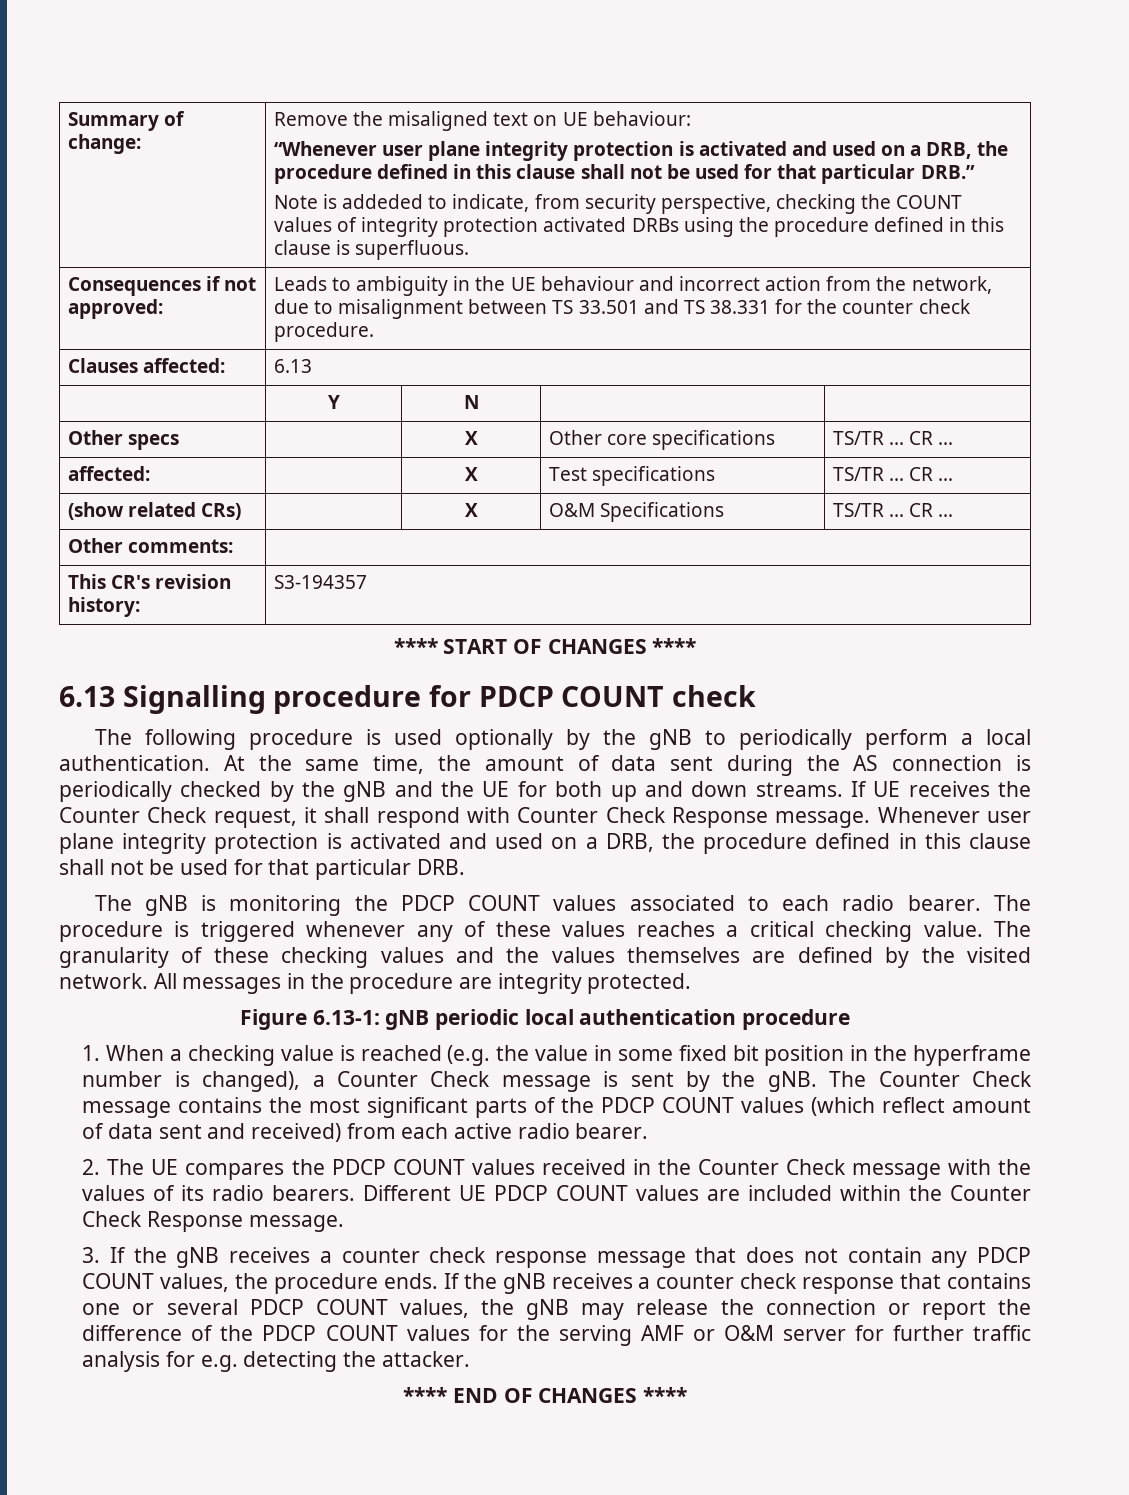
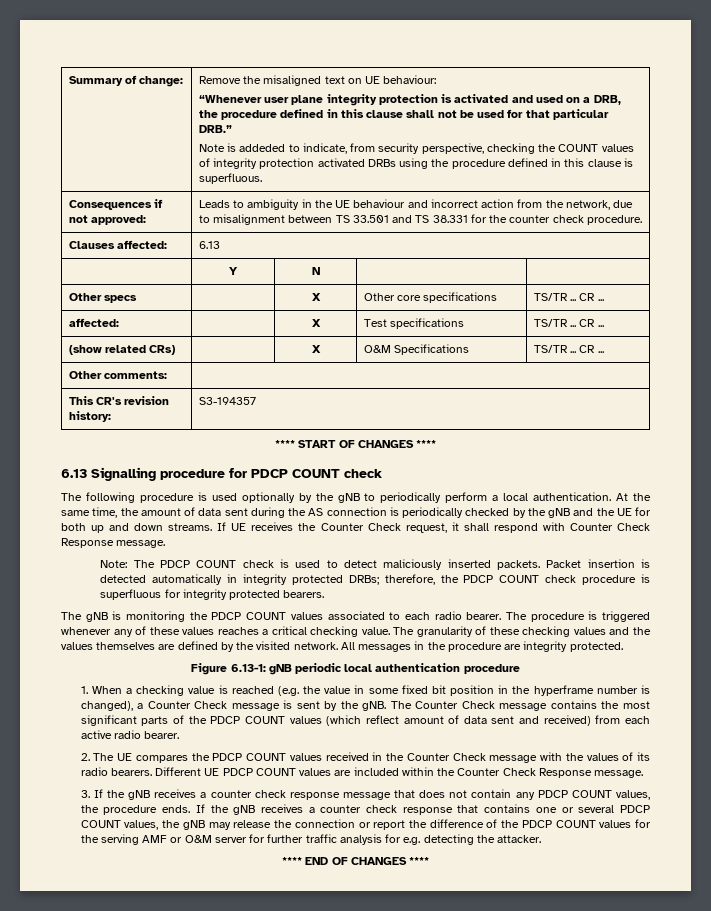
- If UE receives the Counter Check request, it shall respond with Counter Check Response message. Whenever user plane integrity protection is activated and used on a DRB, the procedure defined in this clause shall not be used for that particular DRB.
+ If UE receives the Counter Check request, it shall respond with Counter Check Response message.
+ Note: The PDCP COUNT check is used to detect maliciously inserted packets. Packet insertion is detected automatically in integrity protected DRBs; therefore, the PDCP COUNT check procedure is superfluous for integrity protected bearers.

